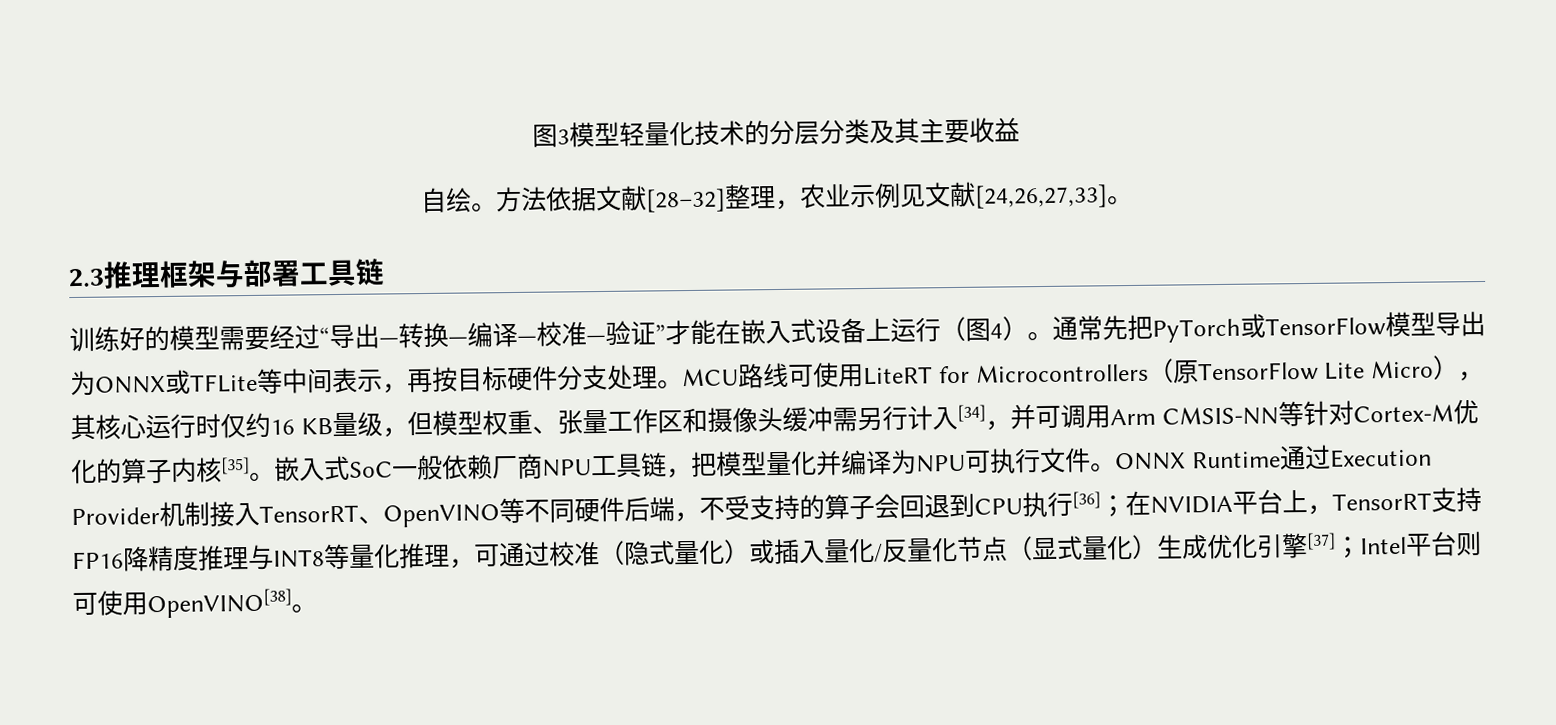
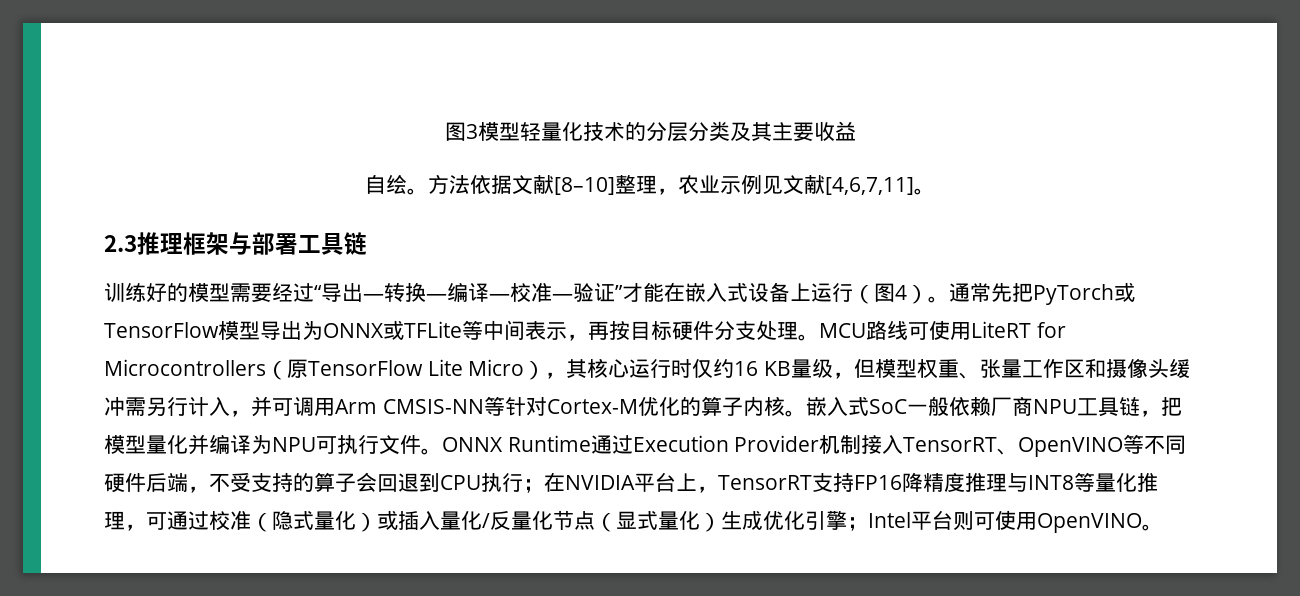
- 方法依据文献[28–32]整理，农业示例见文献[24,26,27,33]。
+ 方法依据文献[8–10]整理，农业示例见文献[4,6,7,11]。
- MCU路线可使用LiteRT for Microcontrollers（原TensorFlow Lite Micro），其核心运行时仅约16 KB量级，但模型权重、张量工作区和摄像头缓冲需另行计入[34]，并可调用Arm CMSIS-NN等针对Cortex-M优化的算子内核[35]。
+ MCU路线可使用LiteRT for Microcontrollers（原TensorFlow Lite Micro），其核心运行时仅约16 KB量级，但模型权重、张量工作区和摄像头缓冲需另行计入，并可调用Arm CMSIS-NN等针对Cortex-M优化的算子内核。
- ONNX Runtime通过Execution Provider机制接入TensorRT、OpenVINO等不同硬件后端，不受支持的算子会回退到CPU执行[36]；在NVIDIA平台上，TensorRT支持FP16降精度推理与INT8等量化推理，可通过校准（隐式量化）或插入量化/反量化节点（显式量化）生成优化引擎[37]；Intel平台则可使用OpenVINO[38]。
+ ONNX Runtime通过Execution Provider机制接入TensorRT、OpenVINO等不同硬件后端，不受支持的算子会回退到CPU执行；在NVIDIA平台上，TensorRT支持FP16降精度推理与INT8等量化推理，可通过校准（隐式量化）或插入量化/反量化节点（显式量化）生成优化引擎；Intel平台则可使用OpenVINO。

